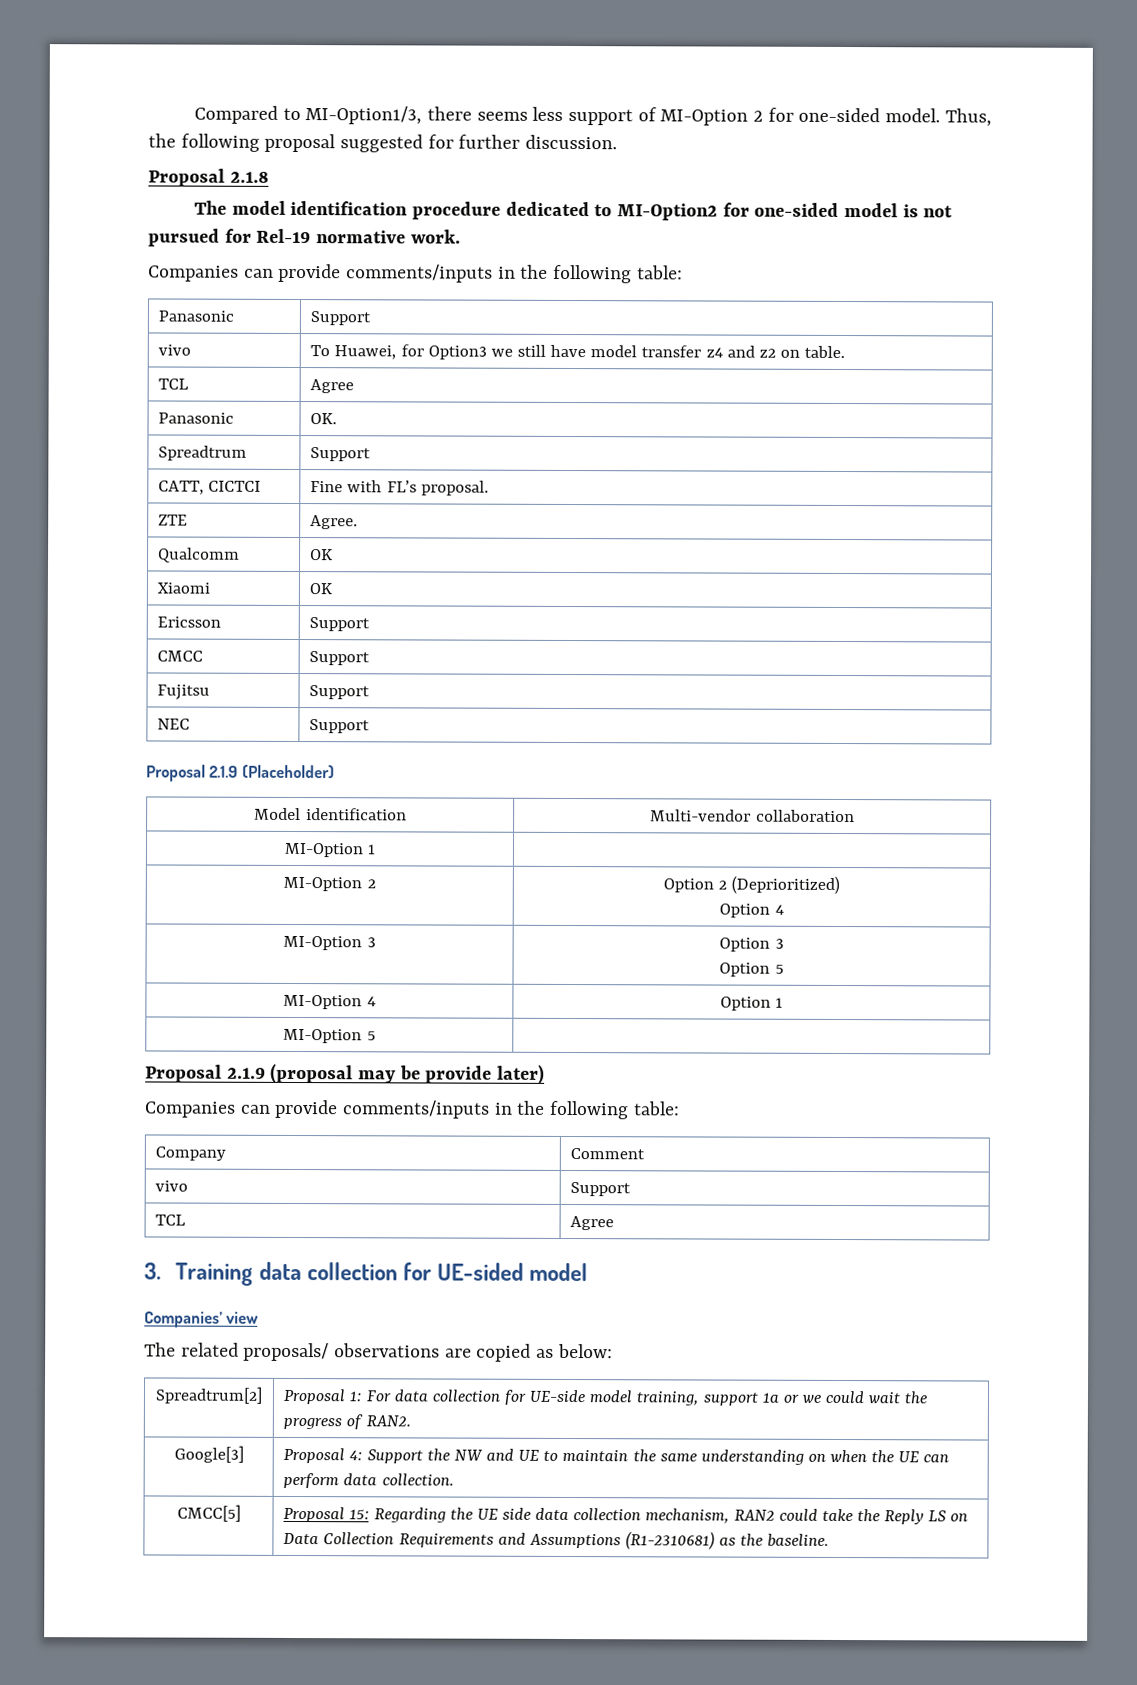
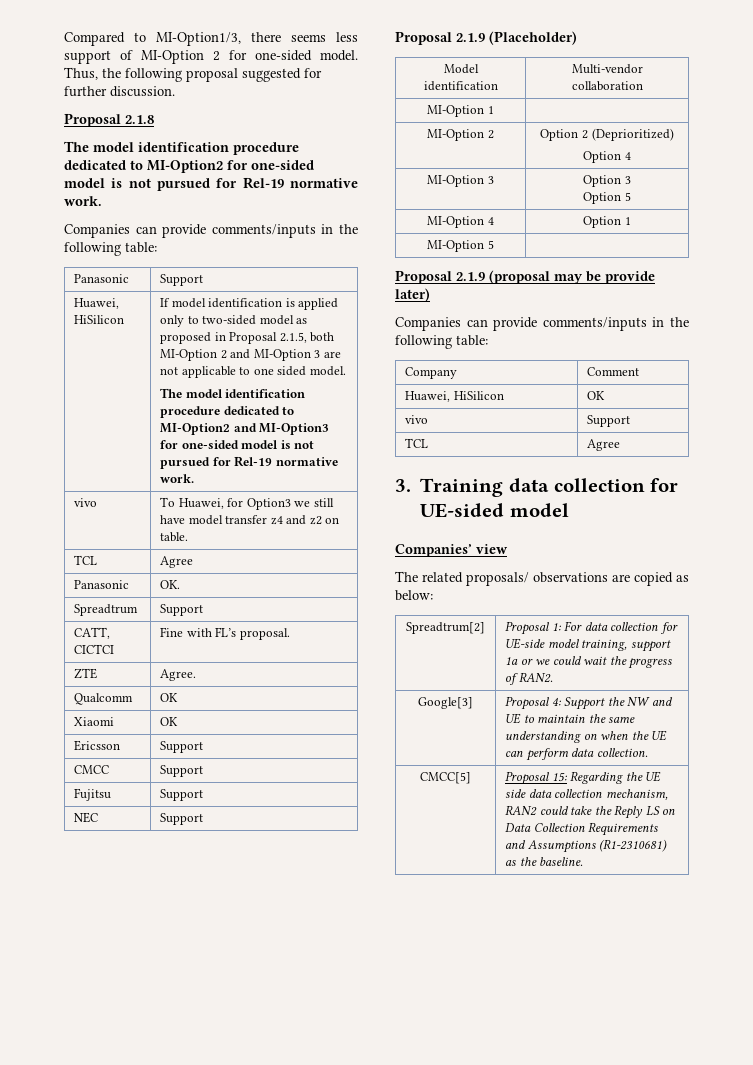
+ Huawei, HiSilicon | If model identification is applied only to two-sided model as proposed in Proposal 2.1.5, both MI-Option 2 and MI-Option 3 are not applicable to one sided model.
+ The model identification procedure dedicated to MI-Option2 and MI-Option3 for one-sided model is not pursued for Rel-19 normative work.
+ Huawei, HiSilicon | OK

